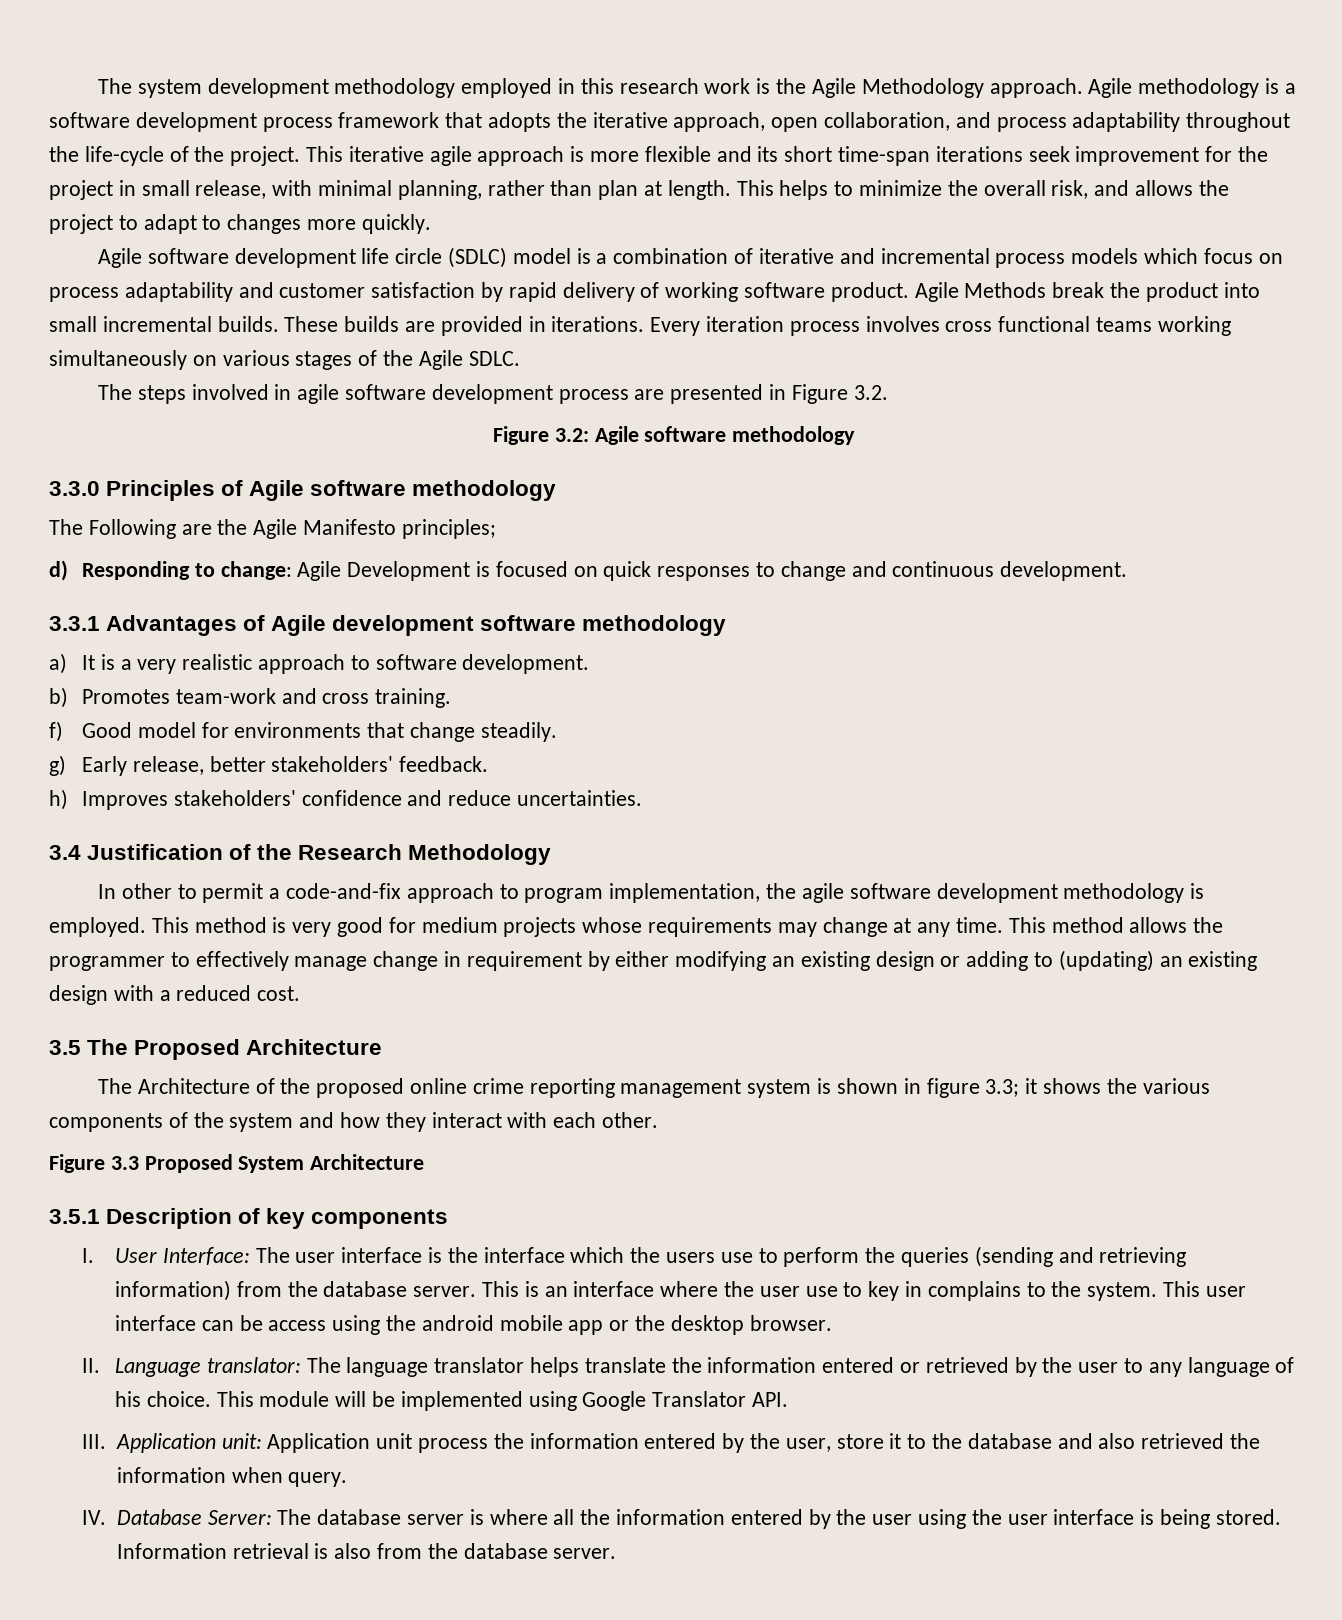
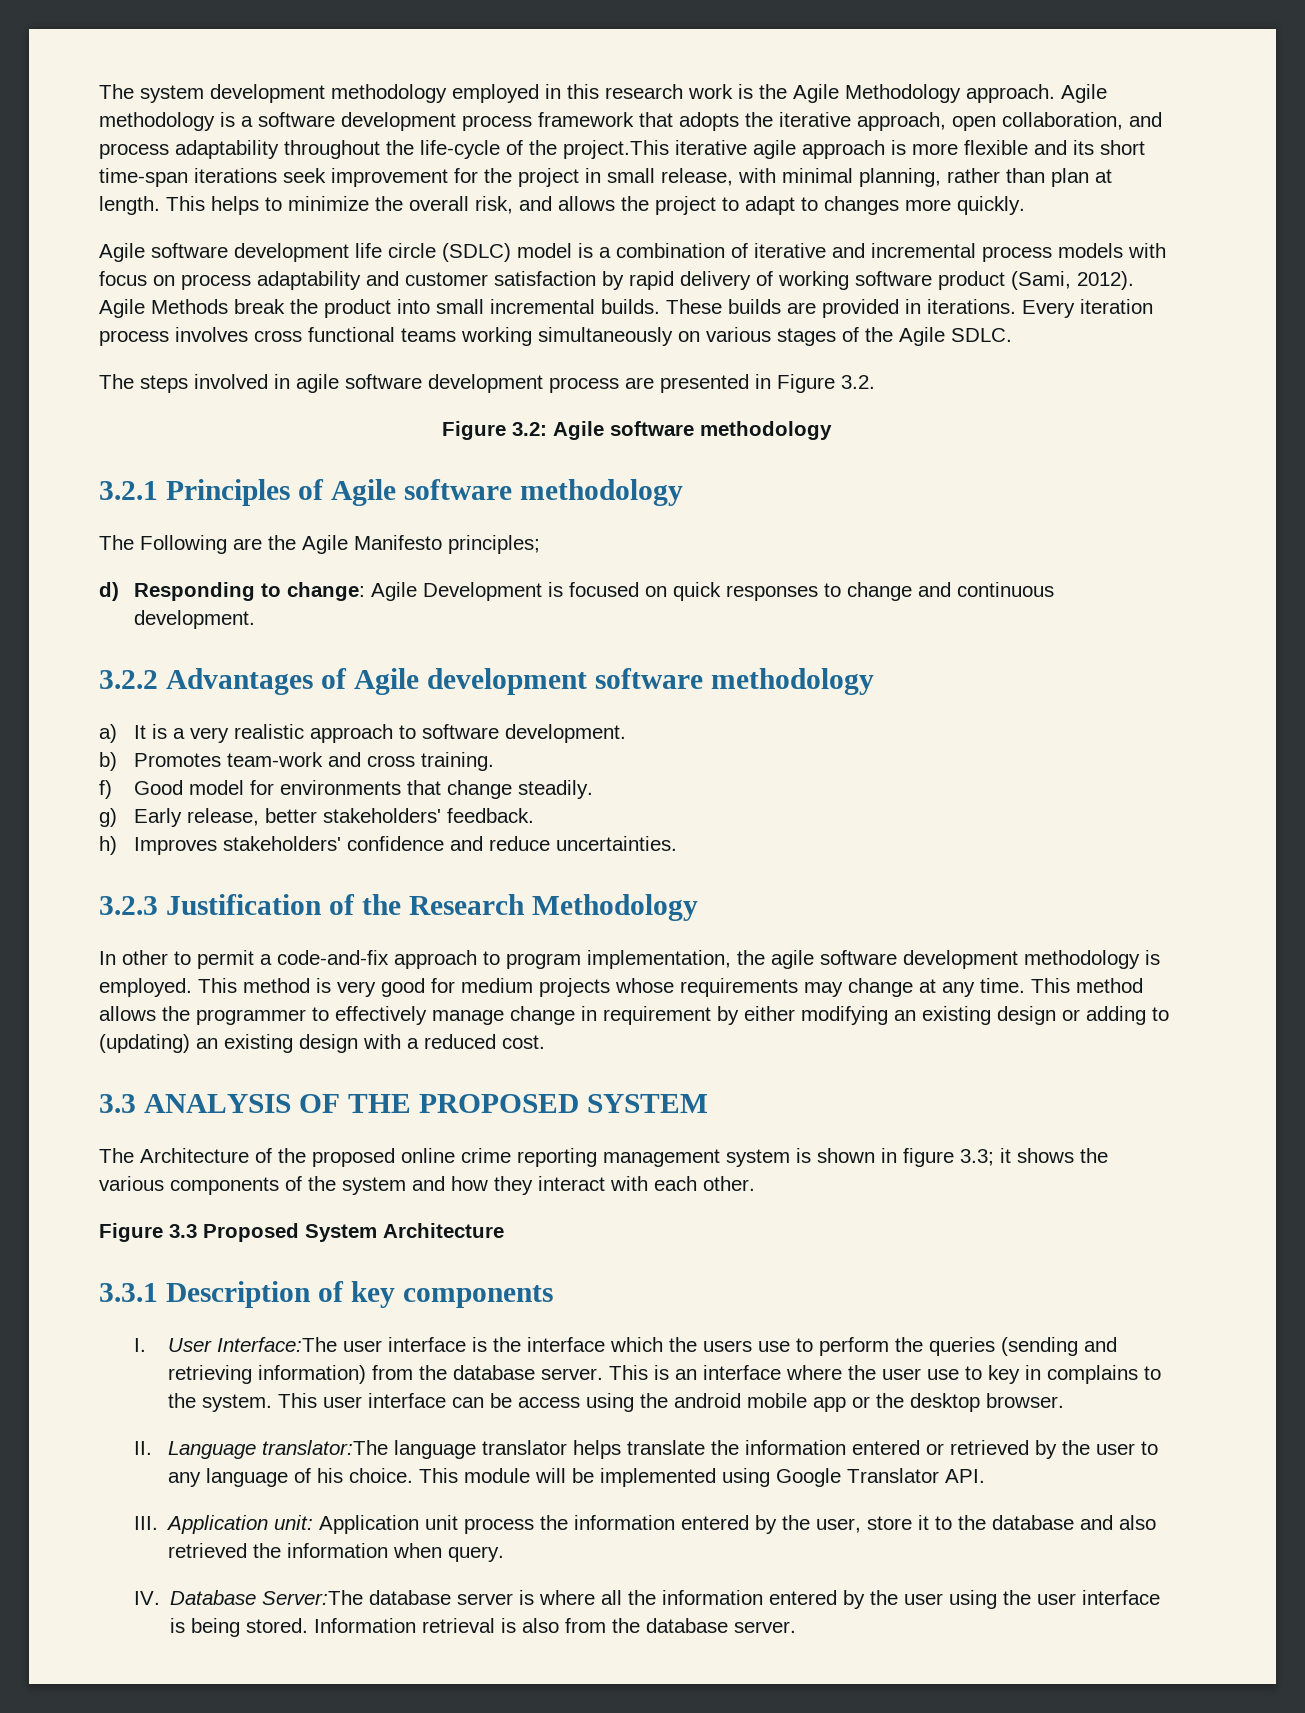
- Agile methodology is a software development process framework that adopts the iterative approach, open collaboration, and process adaptability throughout the life-cycle of the project. This iterative agile approach is more flexible and its short time-span iterations seek improvement for the project in small release, with minimal planning, rather than plan at length.
+ Agile methodology is a software development process framework that adopts the iterative approach, open collaboration, and process adaptability throughout the life-cycle of the project.This iterative agile approach is more flexible and its short time-span iterations seek improvement for the project in small release, with minimal planning, rather than plan at length.
- Agile software development life circle (SDLC) model is a combination of iterative and incremental process models which focus on process adaptability and customer satisfaction by rapid delivery of working software product.
+ Agile software development life circle (SDLC) model is a combination of iterative and incremental process models with focus on process adaptability and customer satisfaction by rapid delivery of working software product (Sami, 2012).
- 3.3.0 Principles of Agile software methodology
+ 3.2.1 Principles of Agile software methodology
- 3.3.1 Advantages of Agile development software methodology
+ 3.2.2 Advantages of Agile development software methodology
- 3.4 Justification of the Research Methodology
+ 3.2.3 Justification of the Research Methodology
- 3.5 The Proposed Architecture
+ 3.3 ANALYSIS OF THE PROPOSED SYSTEM
- 3.5.1 Description of key components
+ 3.3.1 Description of key components
- I. User Interface: The user interface is the interface which the users use to perform the queries (sending and retrieving information) from the database server.
+ I. User Interface:The user interface is the interface which the users use to perform the queries (sending and retrieving information) from the database server.
- II. Language translator: The language translator helps translate the information entered or retrieved by the user to any language of his choice.
+ II. Language translator:The language translator helps translate the information entered or retrieved by the user to any language of his choice.
- IV. Database Server: The database server is where all the information entered by the user using the user interface is being stored.
+ IV. Database Server:The database server is where all the information entered by the user using the user interface is being stored.

